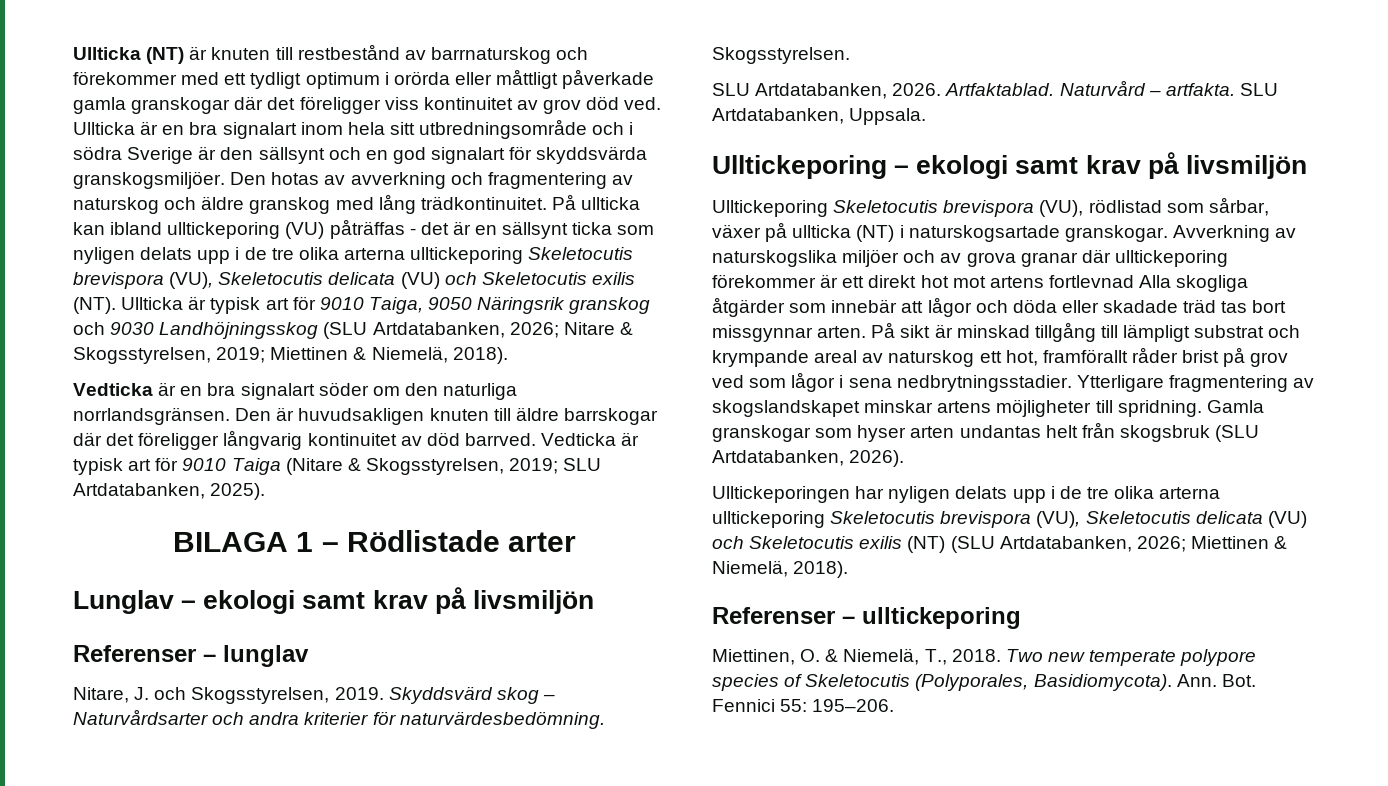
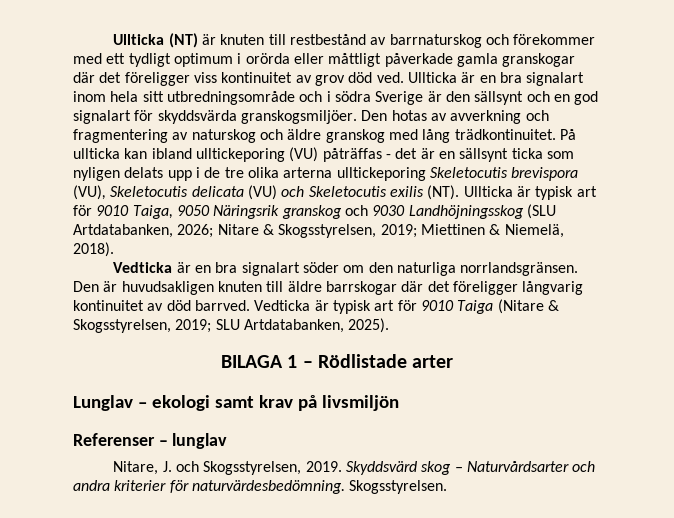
- SLU Artdatabanken, 2026. Artfaktablad. Naturvård – artfakta. SLU Artdatabanken, Uppsala.
- Ulltickeporing – ekologi samt krav på livsmiljön
- Ulltickeporing Skeletocutis brevispora (VU), rödlistad som sårbar, växer på ullticka (NT) i naturskogsartade granskogar. Avverkning av naturskogslika miljöer och av grova granar där ulltickeporing förekommer är ett direkt hot mot artens fortlevnad Alla skogliga åtgärder som innebär att lågor och döda eller skadade träd tas bort missgynnar arten. På sikt är minskad tillgång till lämpligt substrat och krympande areal av naturskog ett hot, framförallt råder brist på grov ved som lågor i sena nedbrytningsstadier. Ytterligare fragmentering av skogslandskapet minskar artens möjligheter till spridning. Gamla granskogar som hyser arten undantas helt från skogsbruk (SLU Artdatabanken, 2026).
- Ulltickeporingen har nyligen delats upp i de tre olika arterna ulltickeporing Skeletocutis brevispora (VU), Skeletocutis delicata (VU) och Skeletocutis exilis (NT) (SLU Artdatabanken, 2026; Miettinen & Niemelä, 2018).
- Referenser – ulltickeporing
- Miettinen, O. & Niemelä, T., 2018. Two new temperate polypore species of Skeletocutis (Polyporales, Basidiomycota). Ann. Bot. Fennici 55: 195–206.

